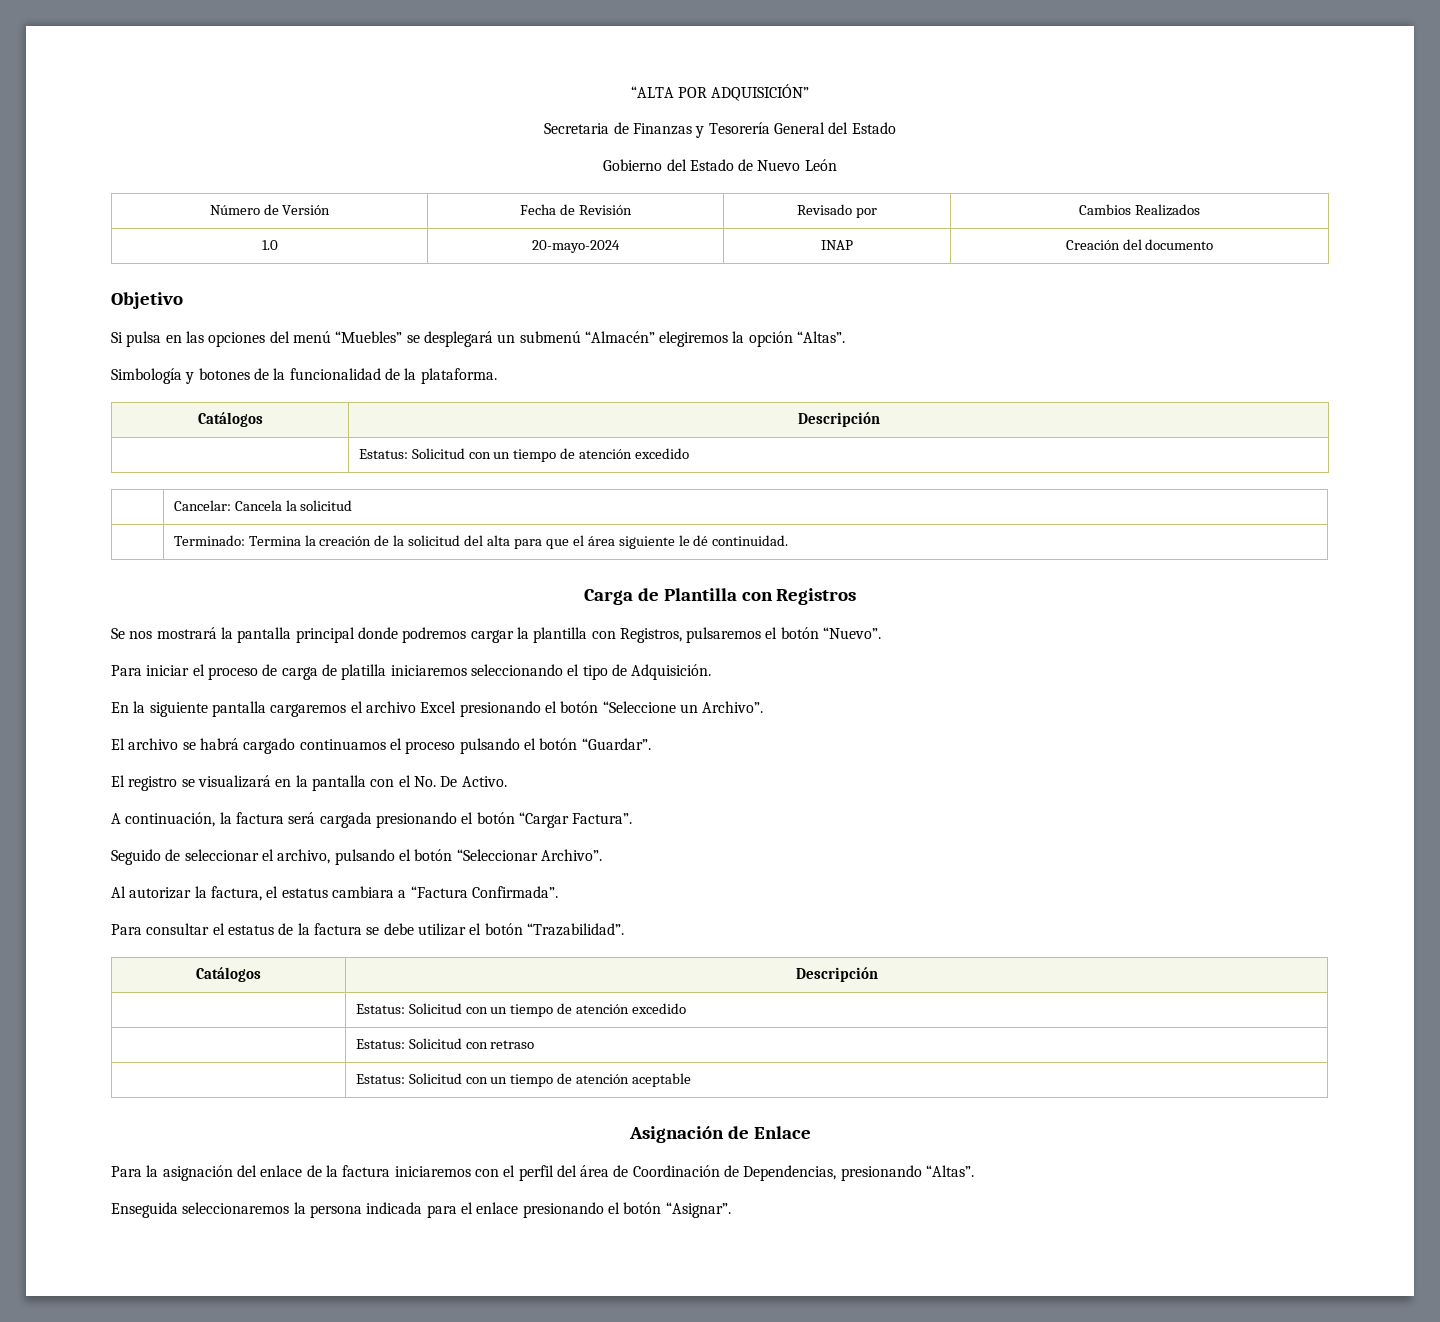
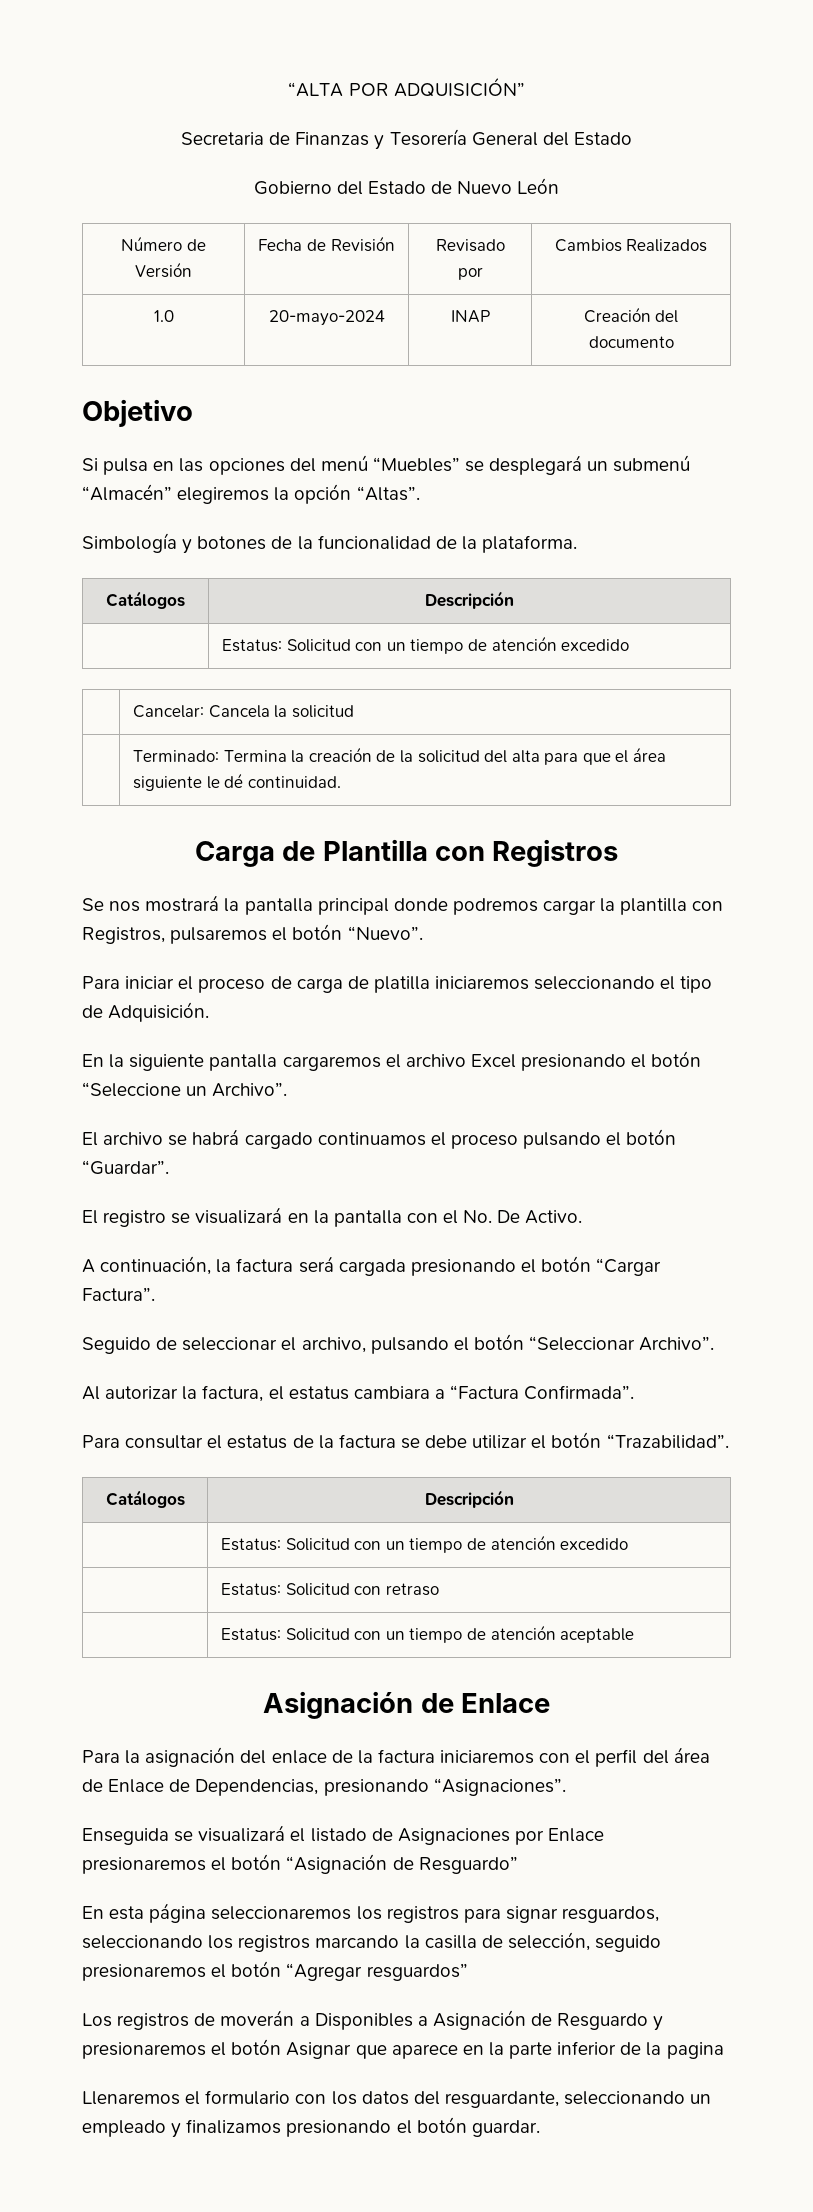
- Para la asignación del enlace de la factura iniciaremos con el perfil del área de Coordinación de Dependencias, presionando “Altas”.
+ Para la asignación del enlace de la factura iniciaremos con el perfil del área de Enlace de Dependencias, presionando “Asignaciones”.
- Enseguida seleccionaremos la persona indicada para el enlace presionando el botón “Asignar”.
+ Enseguida se visualizará el listado de Asignaciones por Enlace presionaremos el botón “Asignación de Resguardo”
+ En esta página seleccionaremos los registros para signar resguardos, seleccionando los registros marcando la casilla de selección, seguido presionaremos el botón “Agregar resguardos”
+ Los registros de moverán a Disponibles a Asignación de Resguardo y presionaremos el botón Asignar que aparece en la parte inferior de la pagina
+ Llenaremos el formulario con los datos del resguardante, seleccionando un empleado y finalizamos presionando el botón guardar.

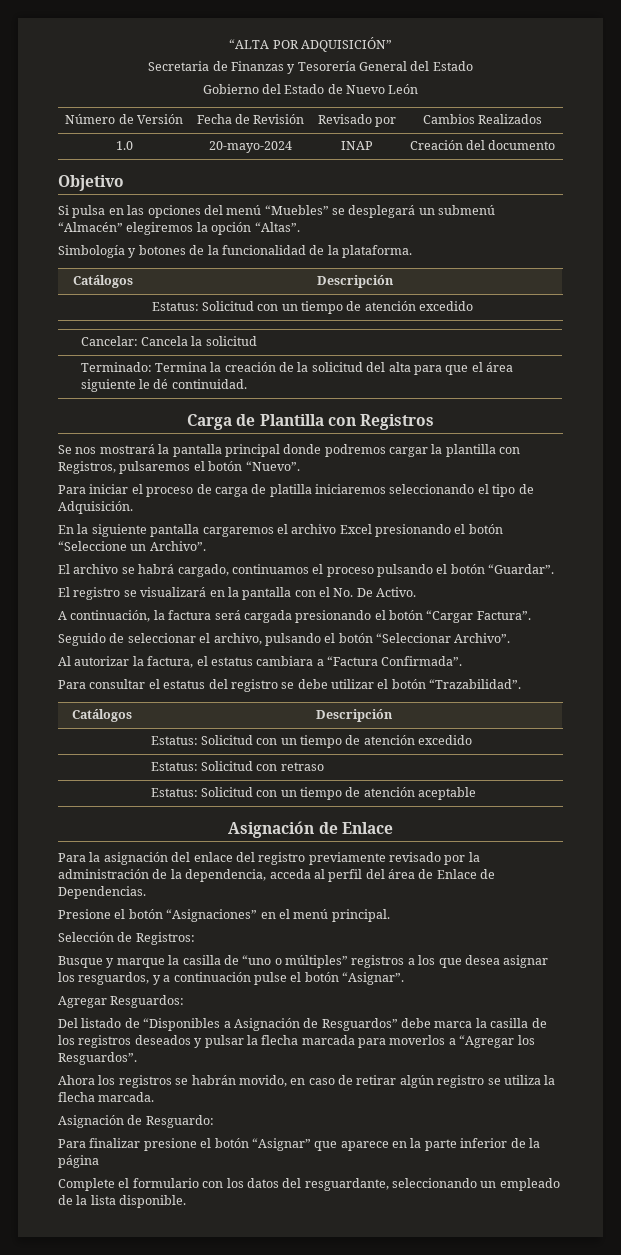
- El archivo se habrá cargado continuamos el proceso pulsando el botón “Guardar”.
+ El archivo se habrá cargado, continuamos el proceso pulsando el botón “Guardar”.
- Para consultar el estatus de la factura se debe utilizar el botón “Trazabilidad”.
+ Para consultar el estatus del registro se debe utilizar el botón “Trazabilidad”.
- Para la asignación del enlace de la factura iniciaremos con el perfil del área de Enlace de Dependencias, presionando “Asignaciones”.
- Enseguida se visualizará el listado de Asignaciones por Enlace presionaremos el botón “Asignación de Resguardo”
- En esta página seleccionaremos los registros para signar resguardos, seleccionando los registros marcando la casilla de selección, seguido presionaremos el botón “Agregar resguardos”
- Los registros de moverán a Disponibles a Asignación de Resguardo y presionaremos el botón Asignar que aparece en la parte inferior de la pagina
- Llenaremos el formulario con los datos del resguardante, seleccionando un empleado y finalizamos presionando el botón guardar.
+ Para la asignación del enlace del registro previamente revisado por la administración de la dependencia, acceda al perfil del área de Enlace de Dependencias.
+ Presione el botón “Asignaciones” en el menú principal.
+ Selección de Registros:
+ Busque y marque la casilla de “uno o múltiples” registros a los que desea asignar los resguardos, y a continuación pulse el botón “Asignar”.
+ Agregar Resguardos:
+ Del listado de “Disponibles a Asignación de Resguardos” debe marca la casilla de los registros deseados y pulsar la flecha marcada para moverlos a “Agregar los Resguardos”.
+ Ahora los registros se habrán movido, en caso de retirar algún registro se utiliza la flecha marcada.
+ Asignación de Resguardo:
+ Para finalizar presione el botón “Asignar” que aparece en la parte inferior de la página
+ Complete el formulario con los datos del resguardante, seleccionando un empleado de la lista disponible.

